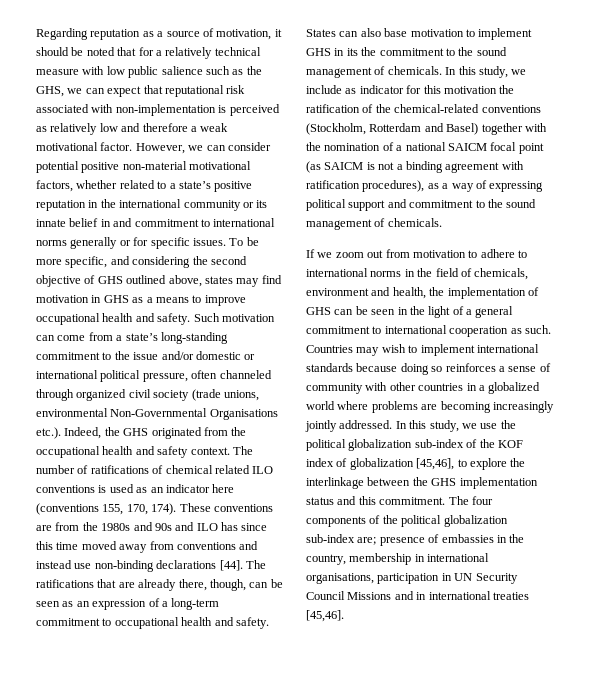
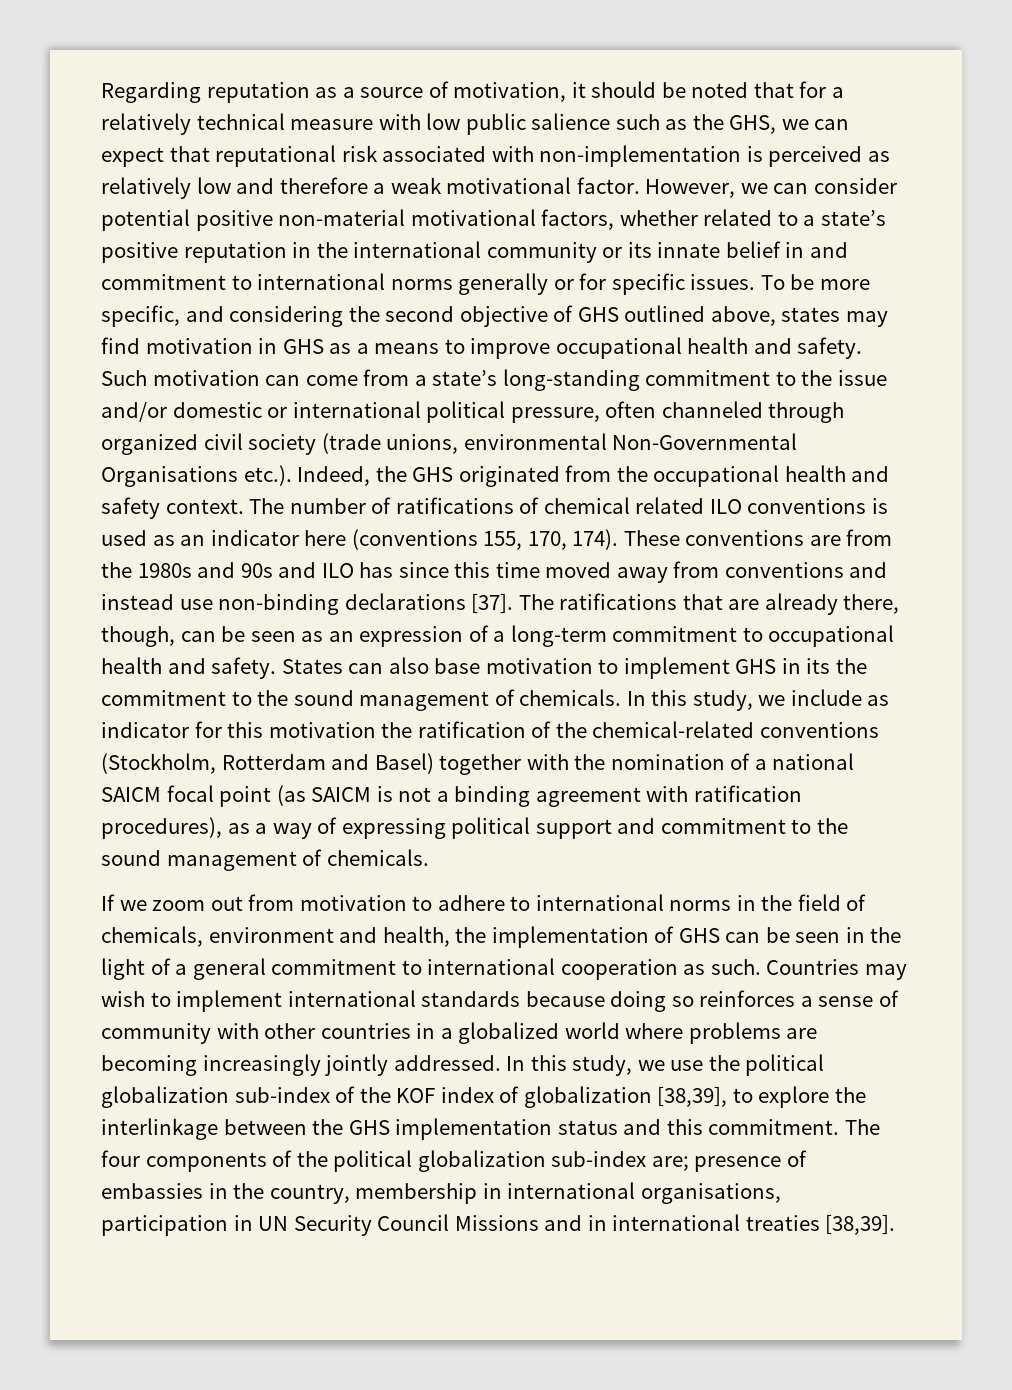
- These conventions are from the 1980s and 90s and ILO has since this time moved away from conventions and instead use non-binding declarations [44].
+ These conventions are from the 1980s and 90s and ILO has since this time moved away from conventions and instead use non-binding declarations [37].
- In this study, we use the political globalization sub-index of the KOF index of globalization [45,46], to explore the interlinkage between the GHS implementation status and this commitment.
+ In this study, we use the political globalization sub-index of the KOF index of globalization [38,39], to explore the interlinkage between the GHS implementation status and this commitment.
- The four components of the political globalization sub-index are; presence of embassies in the country, membership in international organisations, participation in UN Security Council Missions and in international treaties [45,46].
+ The four components of the political globalization sub-index are; presence of embassies in the country, membership in international organisations, participation in UN Security Council Missions and in international treaties [38,39].

